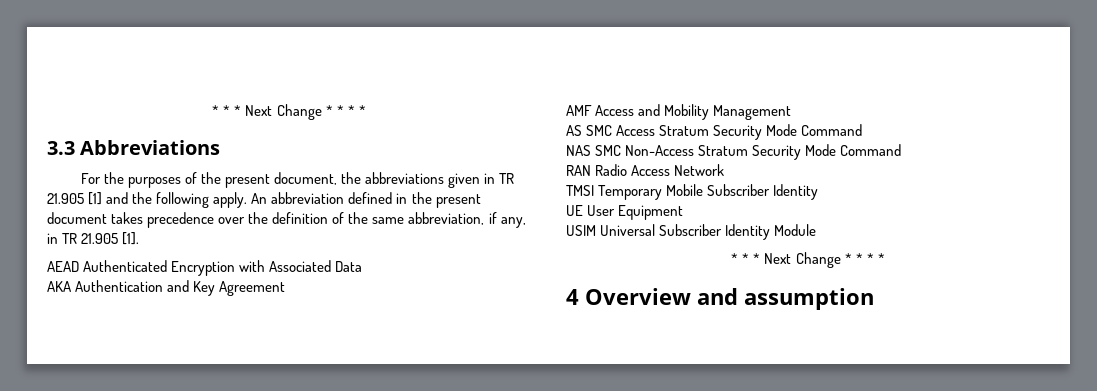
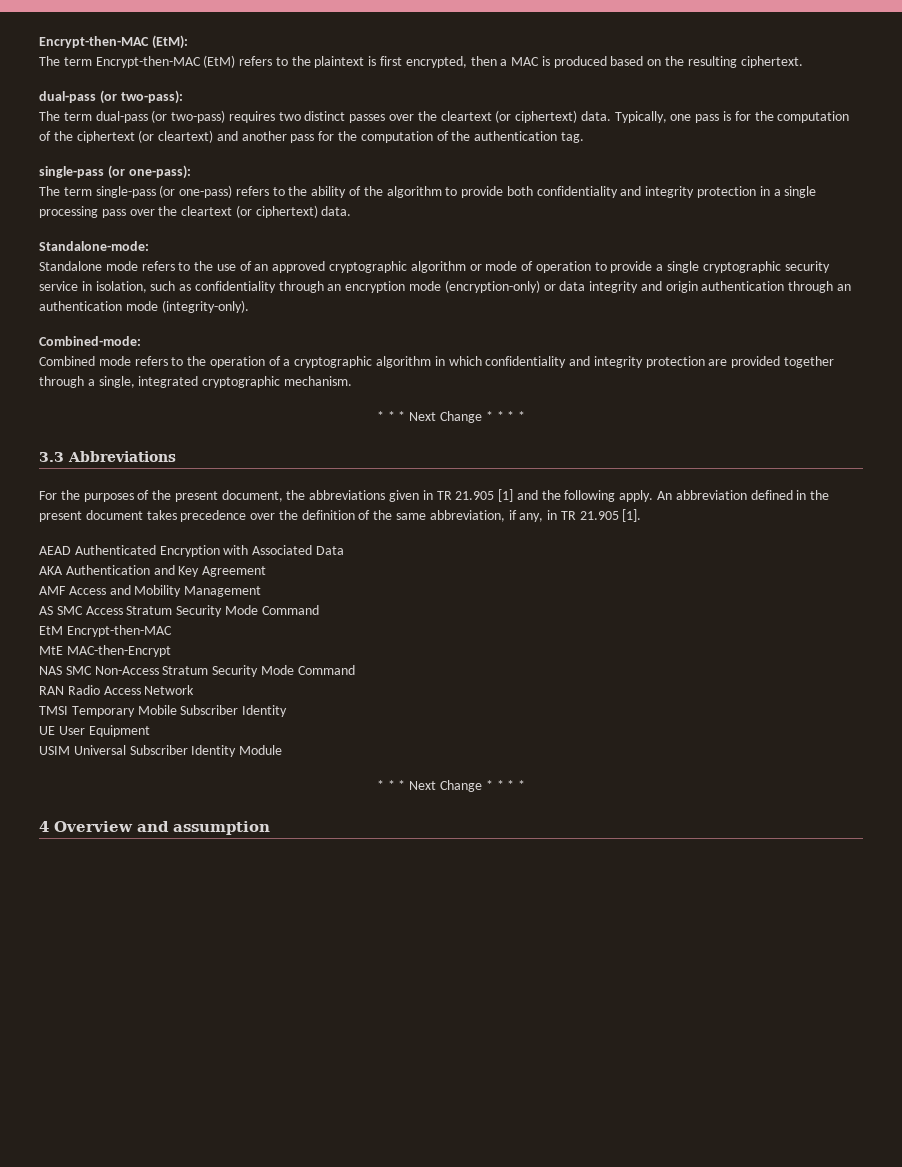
+ Encrypt-then-MAC (EtM):
+ The term Encrypt-then-MAC (EtM) refers to the plaintext is first encrypted, then a MAC is produced based on the resulting ciphertext.
+ dual-pass (or two-pass):
+ The term dual-pass (or two-pass) requires two distinct passes over the cleartext (or ciphertext) data. Typically, one pass is for the computation of the ciphertext (or cleartext) and another pass for the computation of the authentication tag.
+ single-pass (or one-pass):
+ The term single-pass (or one-pass) refers to the ability of the algorithm to provide both confidentiality and integrity protection in a single processing pass over the cleartext (or ciphertext) data.
+ Standalone-mode:
+ Standalone mode refers to the use of an approved cryptographic algorithm or mode of operation to provide a single cryptographic security service in isolation, such as confidentiality through an encryption mode (encryption-only) or data integrity and origin authentication through an authentication mode (integrity-only).
+ Combined-mode:
+ Combined mode refers to the operation of a cryptographic algorithm in which confidentiality and integrity protection are provided together through a single, integrated cryptographic mechanism.
+ EtM Encrypt-then-MAC
+ MtE MAC-then-Encrypt

